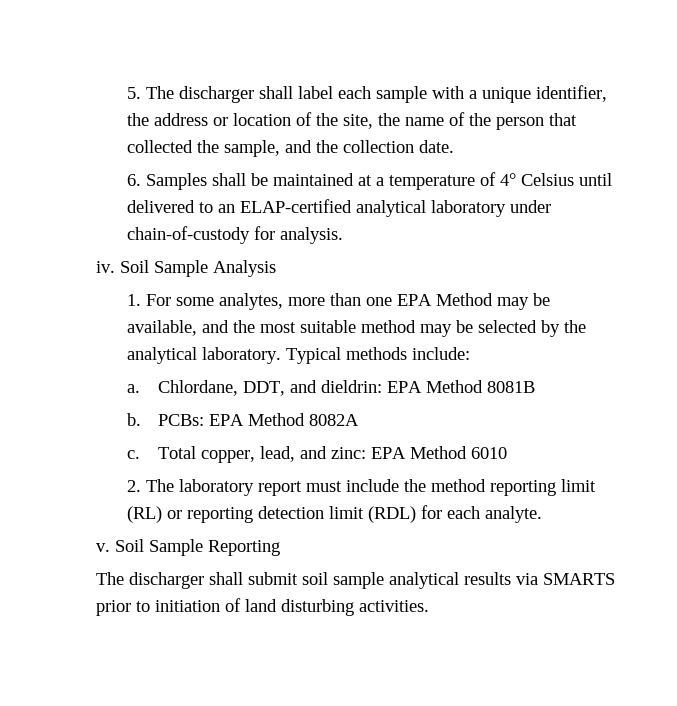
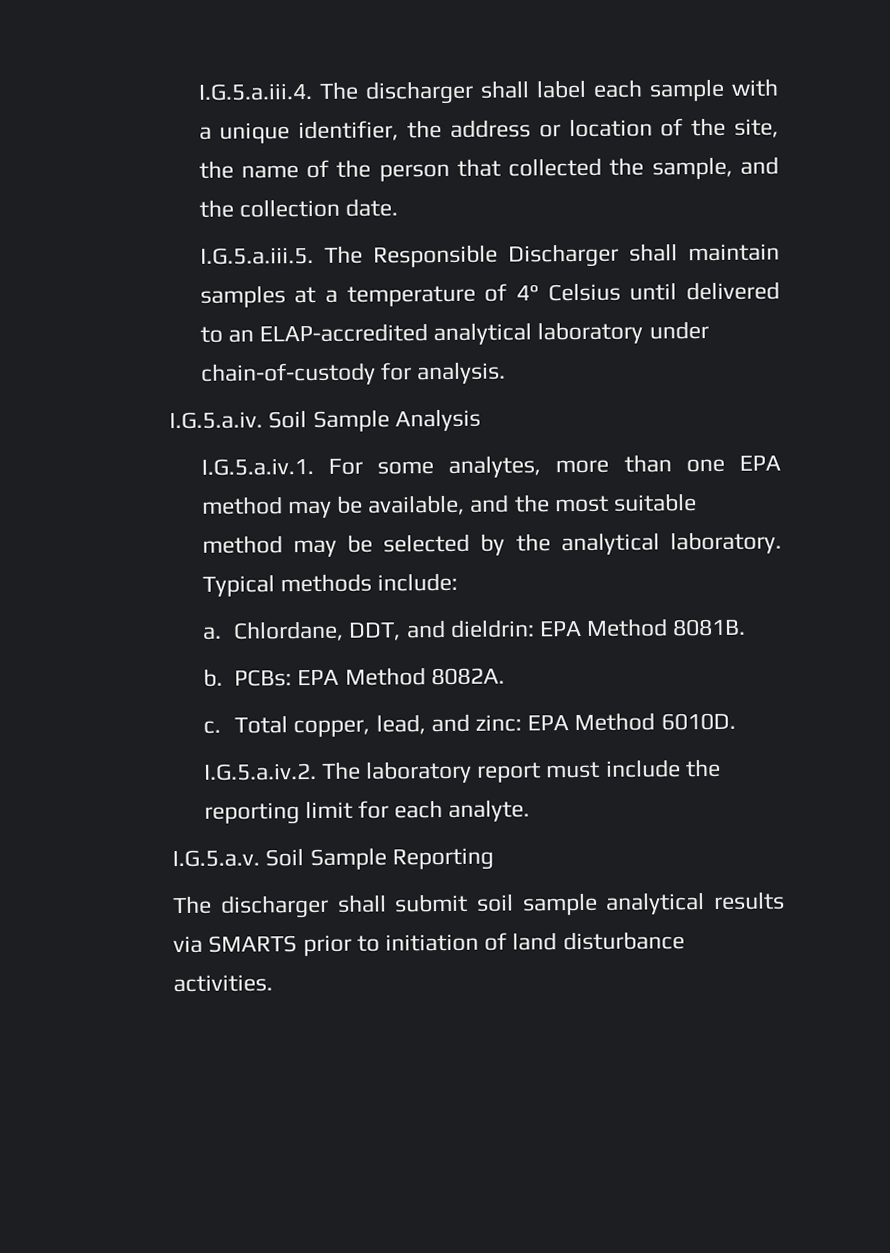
- 5. The discharger shall label each sample with a unique identifier, the address or location of the site, the name of the person that collected the sample, and the collection date.
+ I.G.5.a.iii.4. The discharger shall label each sample with a unique identifier, the address or location of the site, the name of the person that collected the sample, and the collection date.
- 6. Samples shall be maintained at a temperature of 4° Celsius until delivered to an ELAP-certified analytical laboratory under chain-of-custody for analysis.
+ I.G.5.a.iii.5. The Responsible Discharger shall maintain samples at a temperature of 4° Celsius until delivered to an ELAP-accredited analytical laboratory under chain-of-custody for analysis.
- iv. Soil Sample Analysis
+ I.G.5.a.iv. Soil Sample Analysis
- 1. For some analytes, more than one EPA Method may be available, and the most suitable method may be selected by the analytical laboratory.
+ I.G.5.a.iv.1. For some analytes, more than one EPA method may be available, and the most suitable method may be selected by the analytical laboratory.
- Chlordane, DDT, and dieldrin: EPA Method 8081B
+ Chlordane, DDT, and dieldrin: EPA Method 8081B.
- PCBs: EPA Method 8082A
+ PCBs: EPA Method 8082A.
- Total copper, lead, and zinc: EPA Method 6010
- 2. The laboratory report must include the method reporting limit (RL) or reporting detection limit (RDL) for each analyte.
+ Total copper, lead, and zinc: EPA Method 6010D.
+ I.G.5.a.iv.2. The laboratory report must include the reporting limit for each analyte.
- v. Soil Sample Reporting
+ I.G.5.a.v. Soil Sample Reporting
- The discharger shall submit soil sample analytical results via SMARTS prior to initiation of land disturbing activities.
+ The discharger shall submit soil sample analytical results via SMARTS prior to initiation of land disturbance activities.

